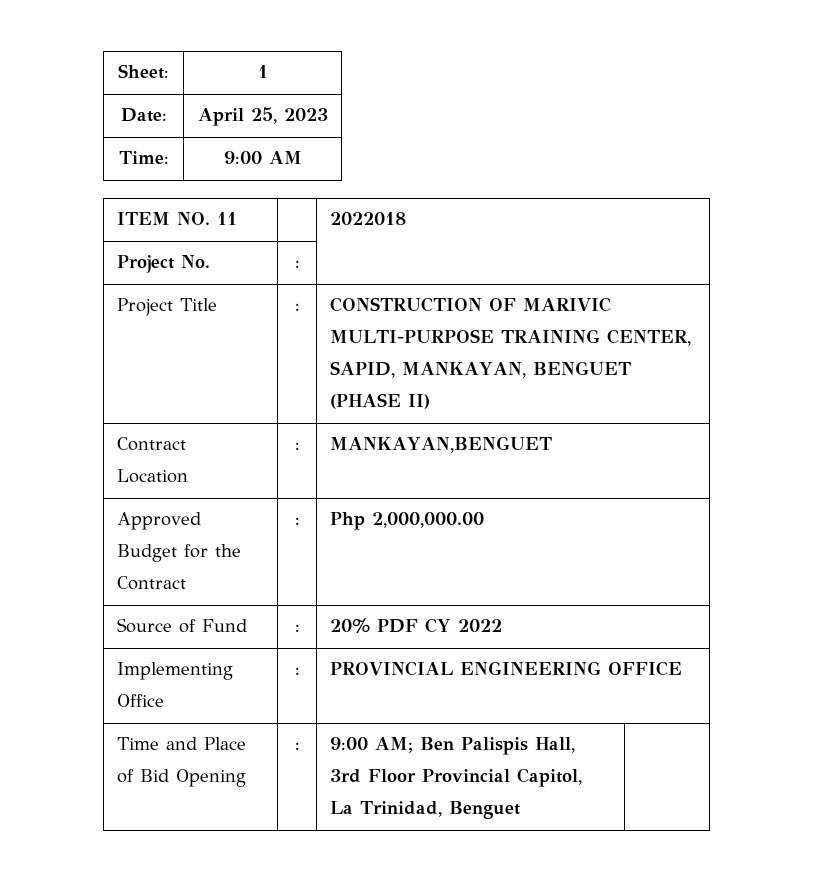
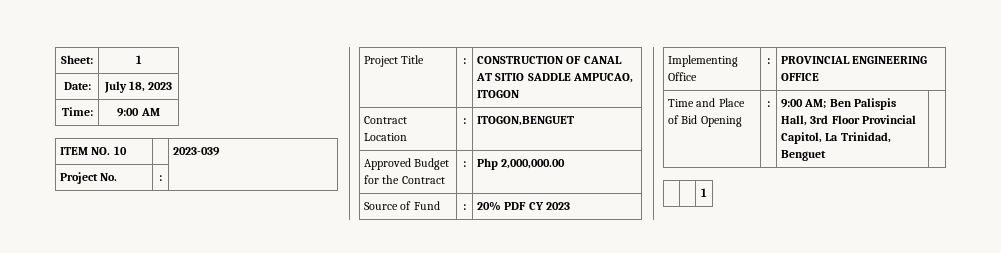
- Date: | April 25, 2023
+ Date: | July 18, 2023
- ITEM NO. 11 | | 2022018
+ ITEM NO. 10 | | 2023-039
- Project Title | : | CONSTRUCTION OF MARIVIC MULTI-PURPOSE TRAINING CENTER, SAPID, MANKAYAN, BENGUET (PHASE II)
+ Project Title | : | CONSTRUCTION OF CANAL AT SITIO SADDLE AMPUCAO, ITOGON
- Contract Location | : | MANKAYAN,BENGUET
+ Contract Location | : | ITOGON,BENGUET
- Source of Fund | : | 20% PDF CY 2022
+ Source of Fund | : | 20% PDF CY 2023
+ | | 1

